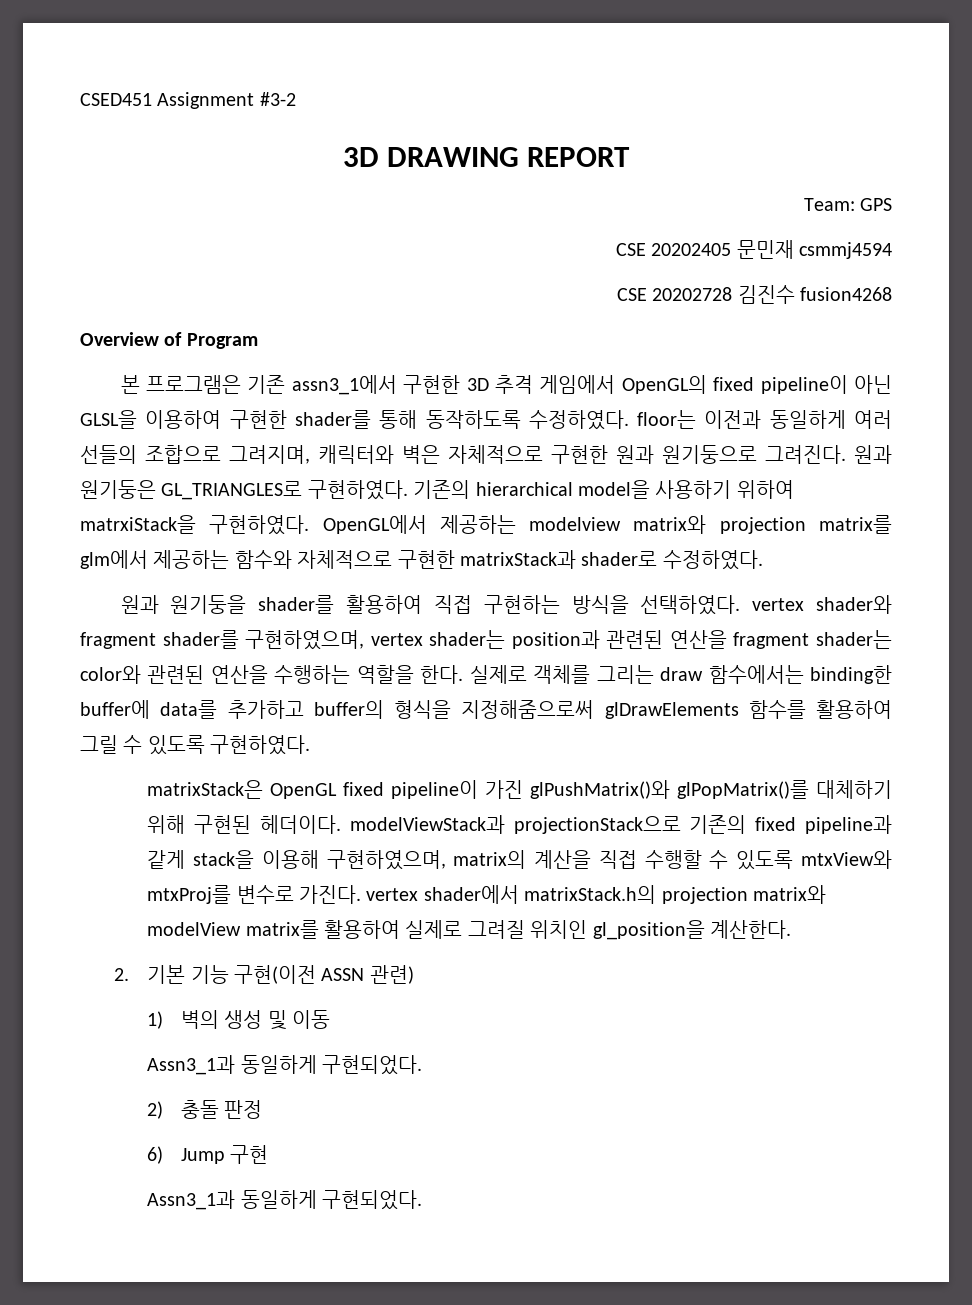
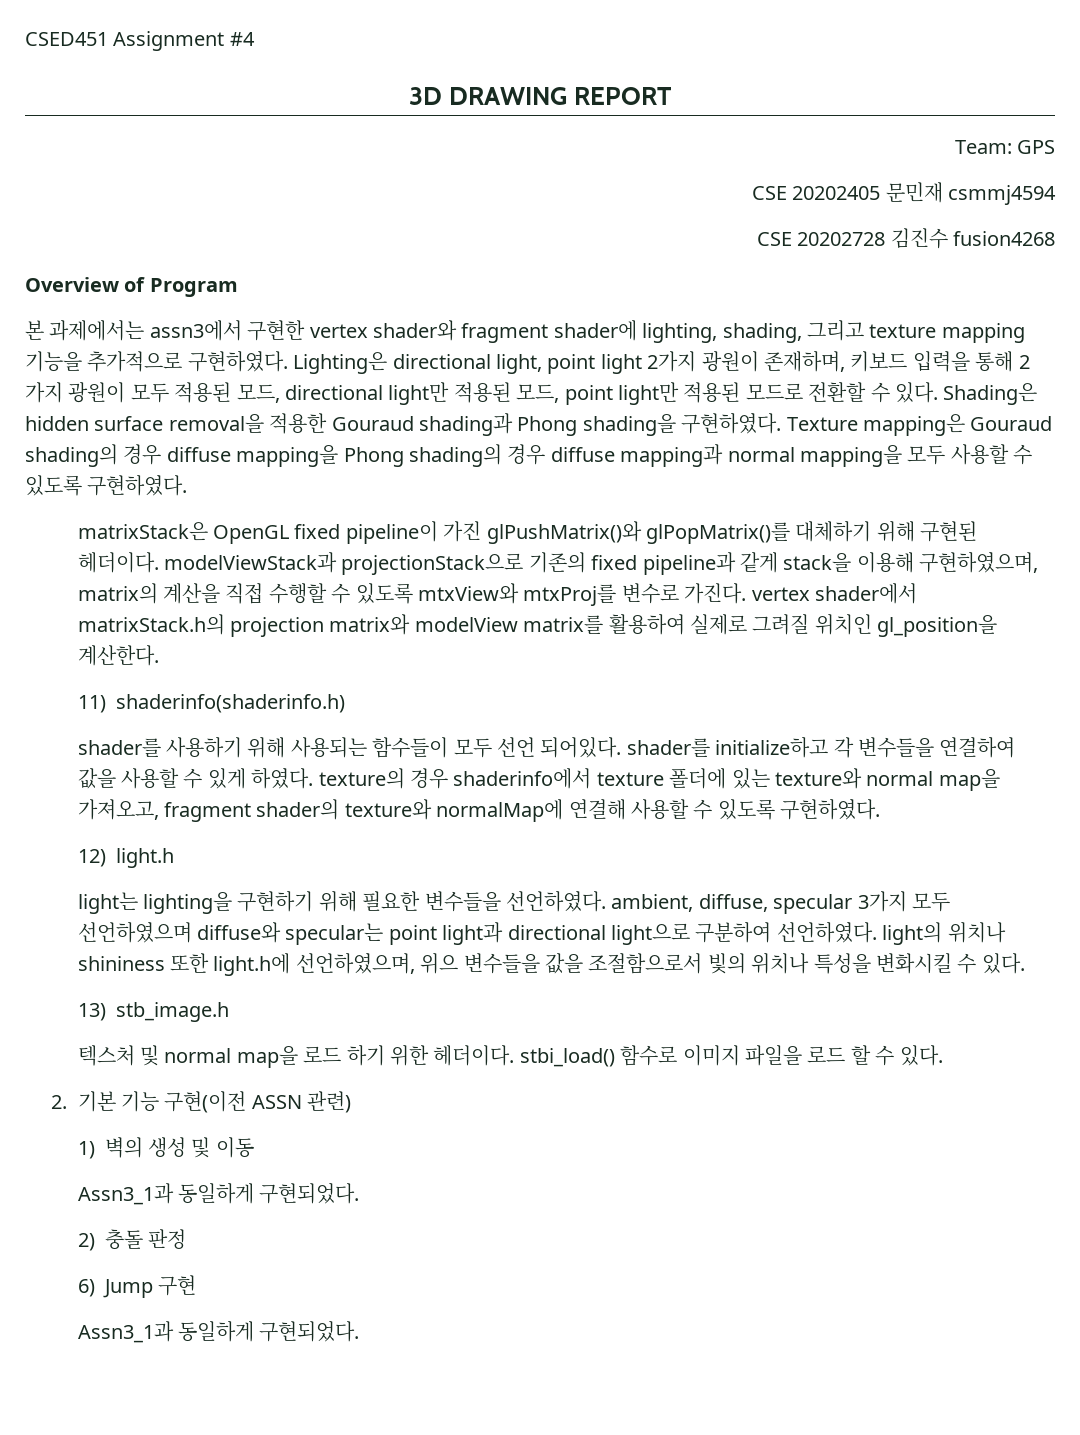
- CSED451 Assignment #3-2
+ CSED451 Assignment #4
- 본 프로그램은 기존 assn3_1에서 구현한 3D 추격 게임에서 OpenGL의 fixed pipeline이 아닌 GLSL을 이용하여 구현한 shader를 통해 동작하도록 수정하였다. floor는 이전과 동일하게 여러 선들의 조합으로 그려지며, 캐릭터와 벽은 자체적으로 구현한 원과 원기둥으로 그려진다. 원과 원기둥은 GL_TRIANGLES로 구현하였다. 기존의 hierarchical model을 사용하기 위하여 matrxiStack을 구현하였다. OpenGL에서 제공하는 modelview matrix와 projection matrix를 glm에서 제공하는 함수와 자체적으로 구현한 matrixStack과 shader로 수정하였다.
- 원과 원기둥을 shader를 활용하여 직접 구현하는 방식을 선택하였다. vertex shader와 fragment shader를 구현하였으며, vertex shader는 position과 관련된 연산을 fragment shader는 color와 관련된 연산을 수행하는 역할을 한다. 실제로 객체를 그리는 draw 함수에서는 binding한 buffer에 data를 추가하고 buffer의 형식을 지정해줌으로써 glDrawElements 함수를 활용하여 그릴 수 있도록 구현하였다.
+ 본 과제에서는 assn3에서 구현한 vertex shader와 fragment shader에 lighting, shading, 그리고 texture mapping 기능을 추가적으로 구현하였다. Lighting은 directional light, point light 2가지 광원이 존재하며, 키보드 입력을 통해 2 가지 광원이 모두 적용된 모드, directional light만 적용된 모드, point light만 적용된 모드로 전환할 수 있다. Shading은 hidden surface removal을 적용한 Gouraud shading과 Phong shading을 구현하였다. Texture mapping은 Gouraud shading의 경우 diffuse mapping을 Phong shading의 경우 diffuse mapping과 normal mapping을 모두 사용할 수 있도록 구현하였다.
+ 11) shaderinfo(shaderinfo.h)
+ shader를 사용하기 위해 사용되는 함수들이 모두 선언 되어있다. shader를 initialize하고 각 변수들을 연결하여 값을 사용할 수 있게 하였다. texture의 경우 shaderinfo에서 texture 폴더에 있는 texture와 normal map을 가져오고, fragment shader의 texture와 normalMap에 연결해 사용할 수 있도록 구현하였다.
+ 12) light.h
+ light는 lighting을 구현하기 위해 필요한 변수들을 선언하였다. ambient, diffuse, specular 3가지 모두 선언하였으며 diffuse와 specular는 point light과 directional light으로 구분하여 선언하였다. light의 위치나 shininess 또한 light.h에 선언하였으며, 위으 변수들을 값을 조절함으로서 빛의 위치나 특성을 변화시킬 수 있다.
+ 13) stb_image.h
+ 텍스처 및 normal map을 로드 하기 위한 헤더이다. stbi_load() 함수로 이미지 파일을 로드 할 수 있다.

